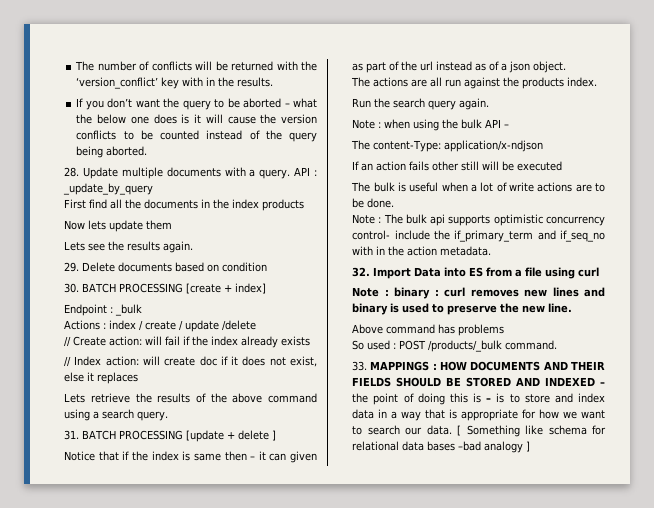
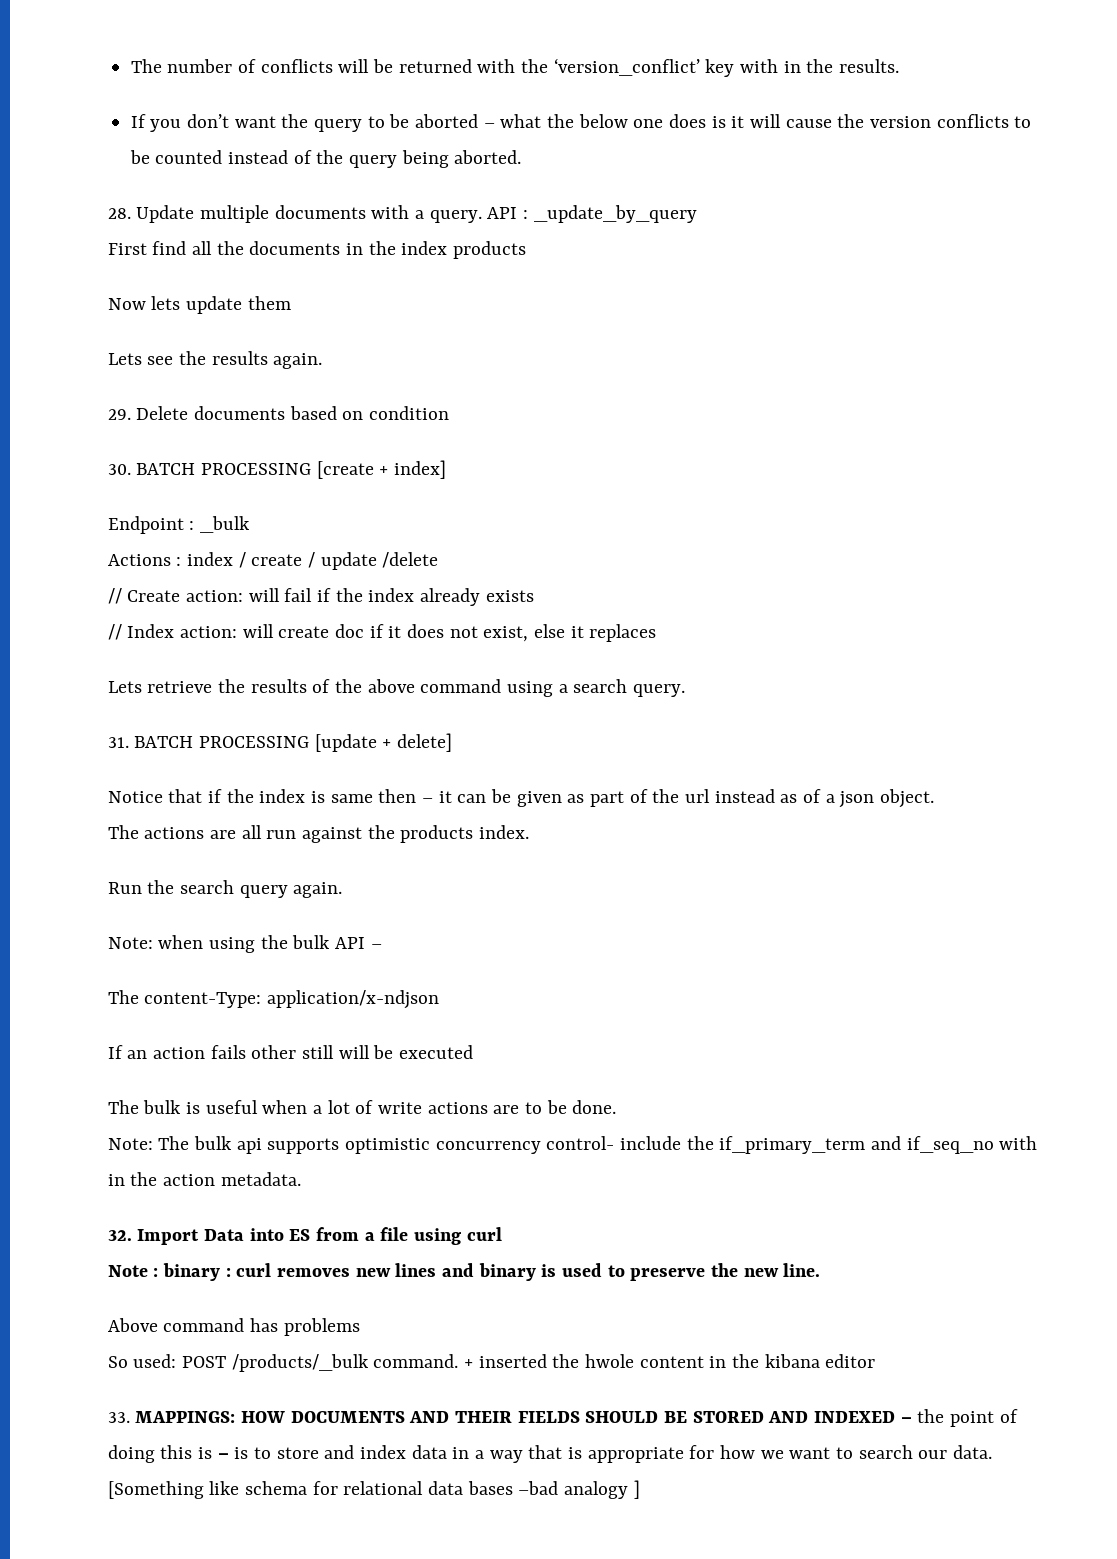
- 31. BATCH PROCESSING [update + delete ]
+ 31. BATCH PROCESSING [update + delete]
- Notice that if the index is same then – it can given as part of the url instead as of a json object.
+ Notice that if the index is same then – it can be given as part of the url instead as of a json object.
- Note : when using the bulk API –
+ Note: when using the bulk API –
- Note : The bulk api supports optimistic concurrency control- include the if_primary_term and if_seq_no with in the action metadata.
+ Note: The bulk api supports optimistic concurrency control- include the if_primary_term and if_seq_no with in the action metadata.
- So used : POST /products/_bulk command.
+ So used: POST /products/_bulk command. + inserted the hwole content in the kibana editor
- 33. MAPPINGS : HOW DOCUMENTS AND THEIR FIELDS SHOULD BE STORED AND INDEXED – the point of doing this is – is to store and index data in a way that is appropriate for how we want to search our data.
+ 33. MAPPINGS: HOW DOCUMENTS AND THEIR FIELDS SHOULD BE STORED AND INDEXED – the point of doing this is – is to store and index data in a way that is appropriate for how we want to search our data.
- [ Something like schema for relational data bases –bad analogy ]
+ [Something like schema for relational data bases –bad analogy ]

